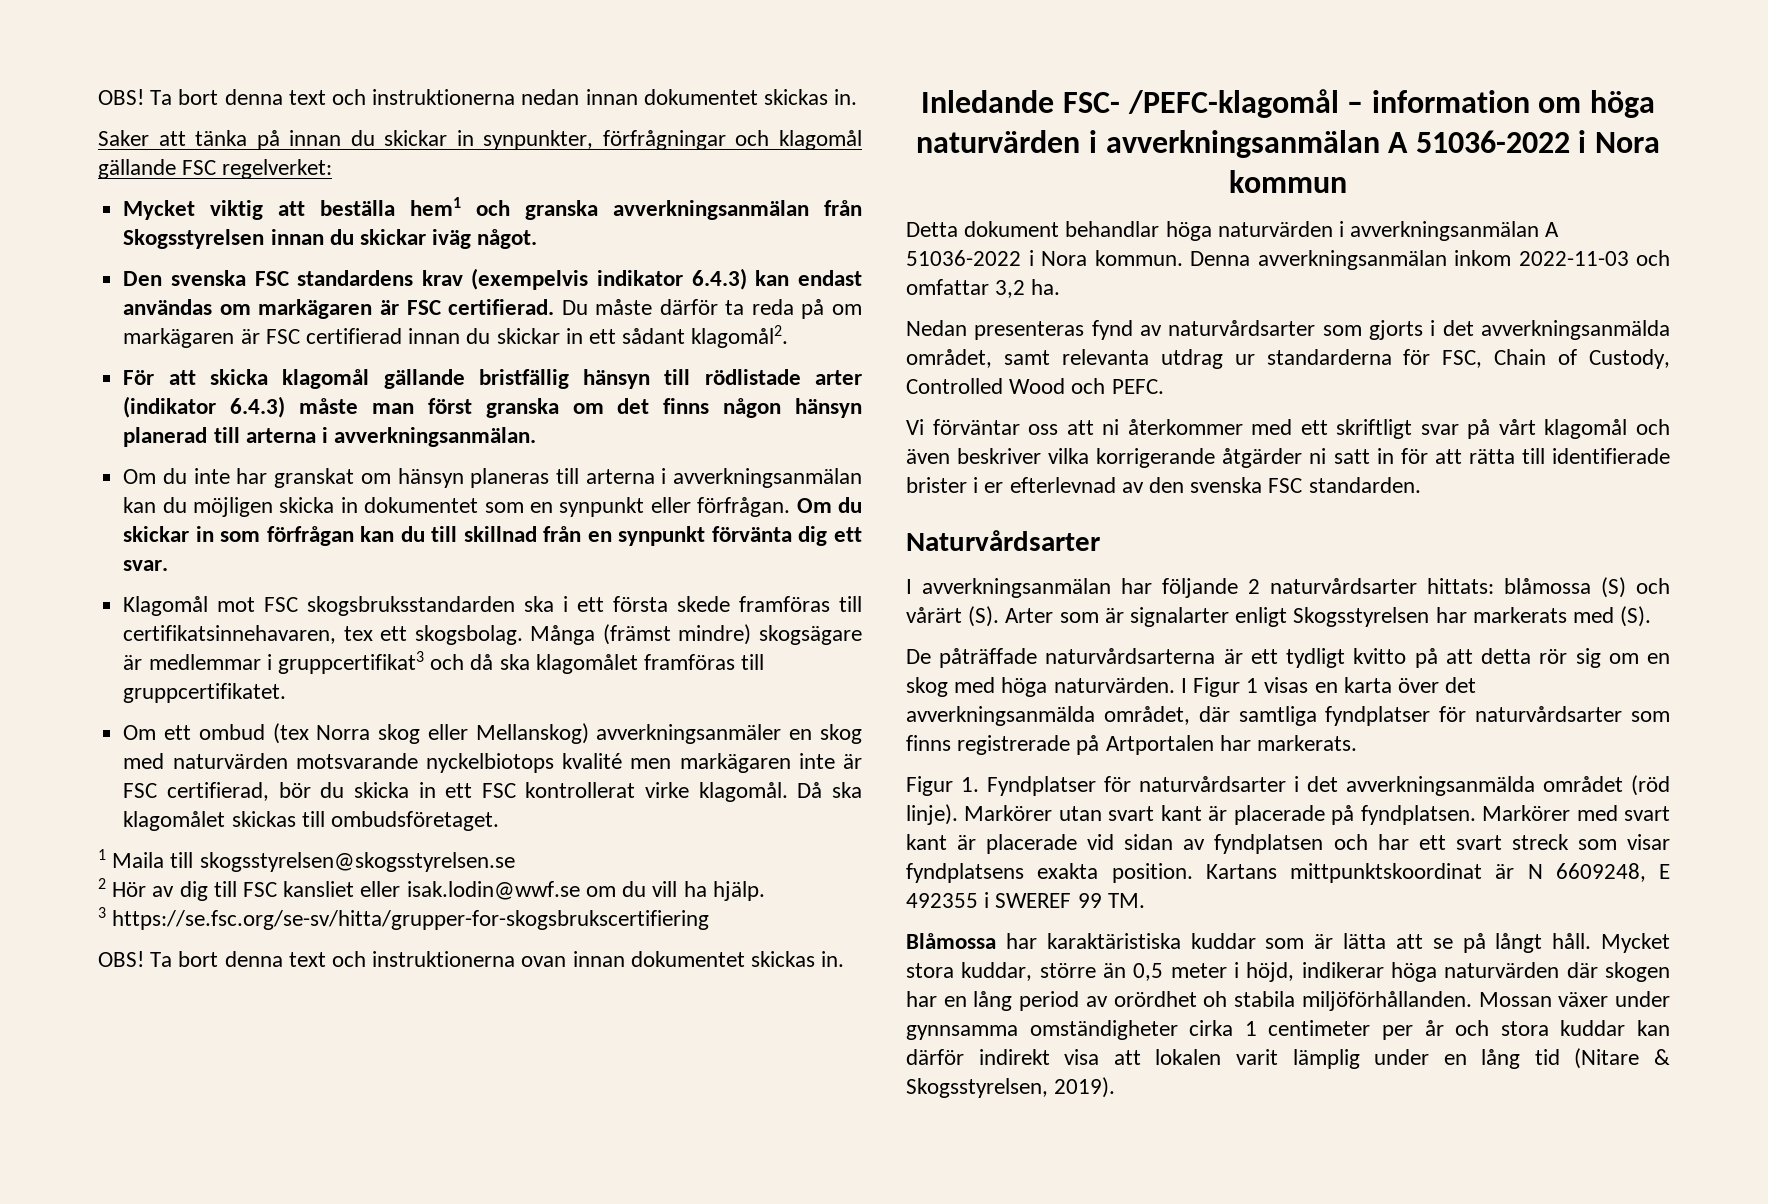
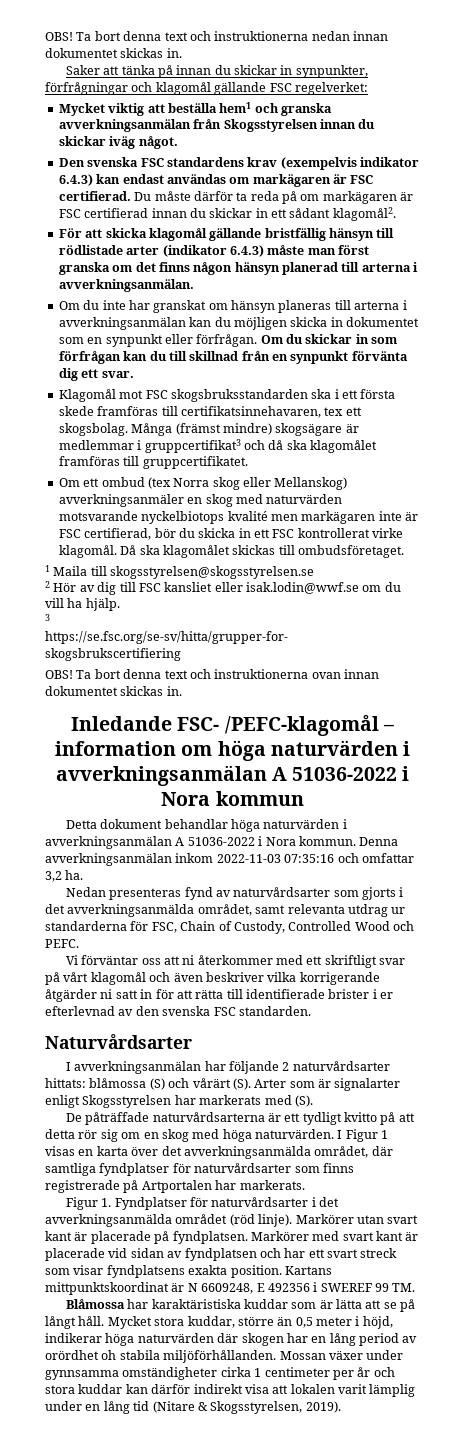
- Denna avverkningsanmälan inkom 2022-11-03 och omfattar 3,2 ha.
+ Denna avverkningsanmälan inkom 2022-11-03 07:35:16 och omfattar 3,2 ha.
- Kartans mittpunktskoordinat är N 6609248, E 492355 i SWEREF 99 TM.
+ Kartans mittpunktskoordinat är N 6609248, E 492356 i SWEREF 99 TM.

